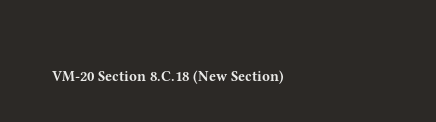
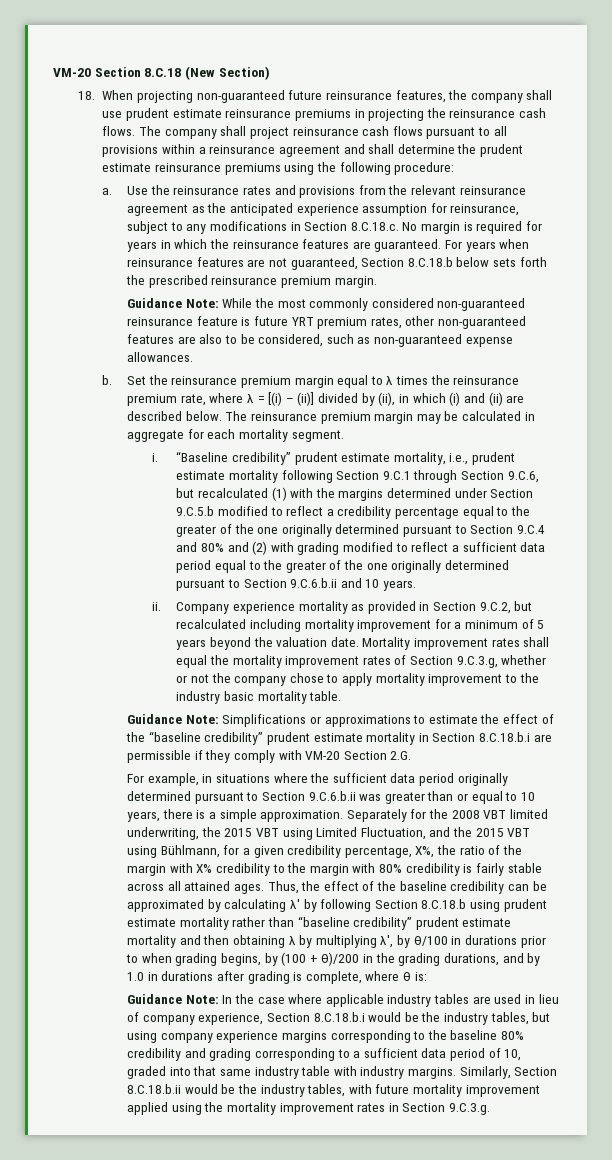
+ 18. When projecting non-guaranteed future reinsurance features, the company shall use prudent estimate reinsurance premiums in projecting the reinsurance cash flows. The company shall project reinsurance cash flows pursuant to all provisions within a reinsurance agreement and shall determine the prudent estimate reinsurance premiums using the following procedure:
+ a. Use the reinsurance rates and provisions from the relevant reinsurance agreement as the anticipated experience assumption for reinsurance, subject to any modifications in Section 8.C.18.c. No margin is required for years in which the reinsurance features are guaranteed. For years when reinsurance features are not guaranteed, Section 8.C.18.b below sets forth the prescribed reinsurance premium margin.
+ Guidance Note: While the most commonly considered non-guaranteed reinsurance feature is future YRT premium rates, other non-guaranteed features are also to be considered, such as non-guaranteed expense allowances.
+ b. Set the reinsurance premium margin equal to λ times the reinsurance premium rate, where λ = [(i) – (ii)] divided by (ii), in which (i) and (ii) are described below. The reinsurance premium margin may be calculated in aggregate for each mortality segment.
+ i. “Baseline credibility” prudent estimate mortality, i.e., prudent estimate mortality following Section 9.C.1 through Section 9.C.6, but recalculated (1) with the margins determined under Section 9.C.5.b modified to reflect a credibility percentage equal to the greater of the one originally determined pursuant to Section 9.C.4 and 80% and (2) with grading modified to reflect a sufficient data period equal to the greater of the one originally determined pursuant to Section 9.C.6.b.ii and 10 years.
+ ii. Company experience mortality as provided in Section 9.C.2, but recalculated including mortality improvement for a minimum of 5 years beyond the valuation date. Mortality improvement rates shall equal the mortality improvement rates of Section 9.C.3.g, whether or not the company chose to apply mortality improvement to the industry basic mortality table.
+ Guidance Note: Simplifications or approximations to estimate the effect of the “baseline credibility” prudent estimate mortality in Section 8.C.18.b.i are permissible if they comply with VM-20 Section 2.G.
+ For example, in situations where the sufficient data period originally determined pursuant to Section 9.C.6.b.ii was greater than or equal to 10 years, there is a simple approximation. Separately for the 2008 VBT limited underwriting, the 2015 VBT using Limited Fluctuation, and the 2015 VBT using Bühlmann, for a given credibility percentage, X%, the ratio of the margin with X% credibility to the margin with 80% credibility is fairly stable across all attained ages. Thus, the effect of the baseline credibility can be approximated by calculating λ′ by following Section 8.C.18.b using prudent estimate mortality rather than “baseline credibility” prudent estimate mortality and then obtaining λ by multiplying λ′, by Ɵ/100 in durations prior to when grading begins, by (100 + Ɵ)/200 in the grading durations, and by 1.0 in durations after grading is complete, where Ɵ is:
+ Guidance Note: In the case where applicable industry tables are used in lieu of company experience, Section 8.C.18.b.i would be the industry tables, but using company experience margins corresponding to the baseline 80% credibility and grading corresponding to a sufficient data period of 10, graded into that same industry table with industry margins. Similarly, Section 8.C.18.b.ii would be the industry tables, with future mortality improvement applied using the mortality improvement rates in Section 9.C.3.g.

